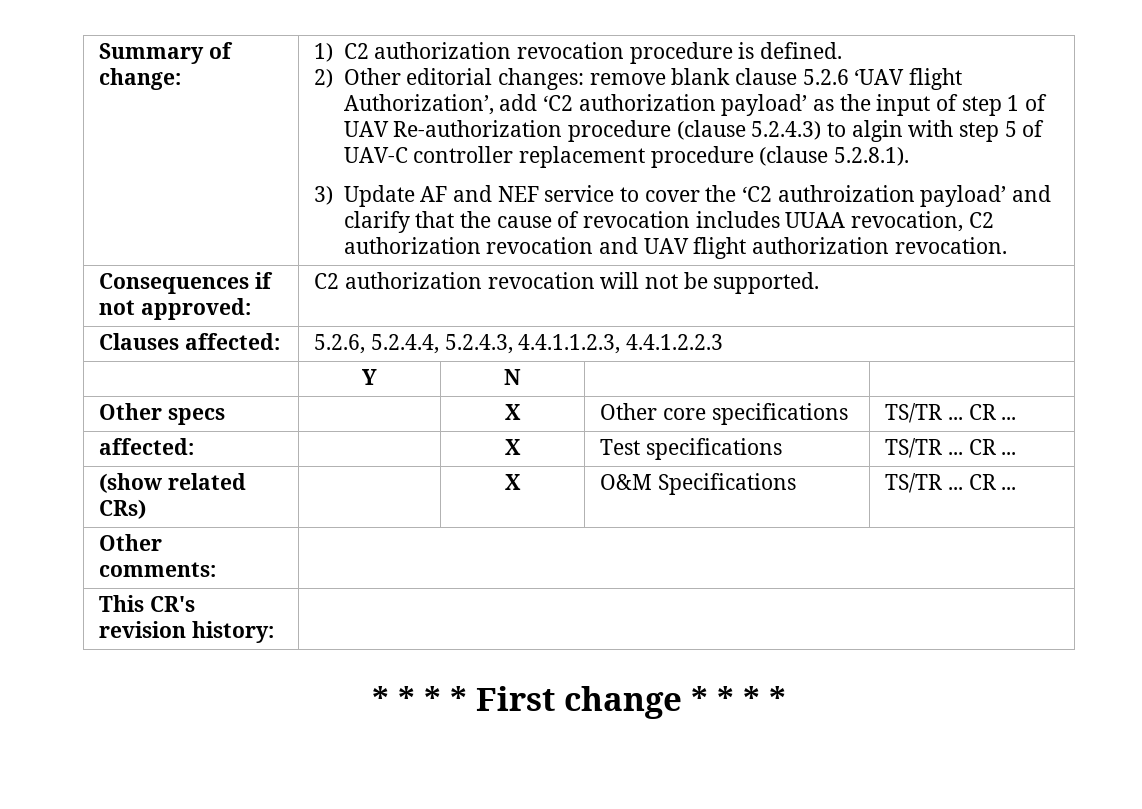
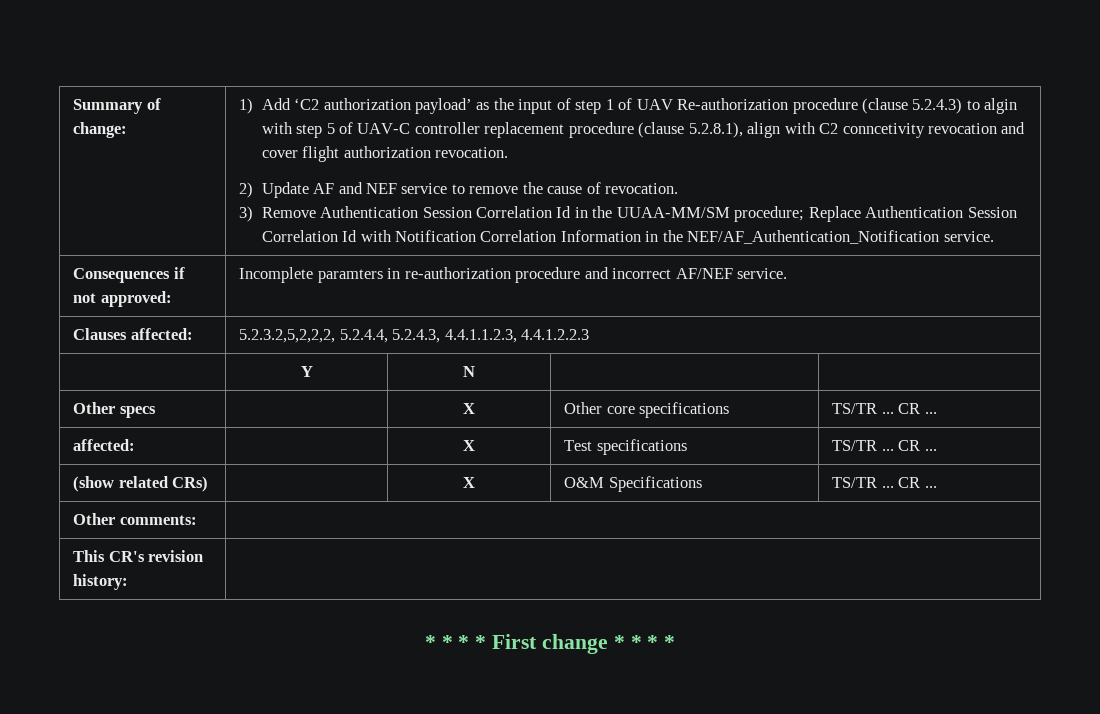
- 1) C2 authorization revocation procedure is defined.
- 2) Other editorial changes: remove blank clause 5.2.6 ‘UAV flight Authorization’, add ‘C2 authorization payload’ as the input of step 1 of UAV Re-authorization procedure (clause 5.2.4.3) to algin with step 5 of UAV-C controller replacement procedure (clause 5.2.8.1).
- 3) Update AF and NEF service to cover the ‘C2 authroization payload’ and clarify that the cause of revocation includes UUAA revocation, C2 authorization revocation and UAV flight authorization revocation.
- Consequences if not approved: | C2 authorization revocation will not be supported.
+ 1) Add ‘C2 authorization payload’ as the input of step 1 of UAV Re-authorization procedure (clause 5.2.4.3) to algin with step 5 of UAV-C controller replacement procedure (clause 5.2.8.1), align with C2 conncetivity revocation and cover flight authorization revocation.
+ 2) Update AF and NEF service to remove the cause of revocation.
+ 3) Remove Authentication Session Correlation Id in the UUAA-MM/SM procedure; Replace Authentication Session Correlation Id with Notification Correlation Information in the NEF/AF_Authentication_Notification service.
+ Consequences if not approved: | Incomplete paramters in re-authorization procedure and incorrect AF/NEF service.
- Clauses affected: | 5.2.6, 5.2.4.4, 5.2.4.3, 4.4.1.1.2.3, 4.4.1.2.2.3
+ Clauses affected: | 5.2.3.2,5,2,2,2, 5.2.4.4, 5.2.4.3, 4.4.1.1.2.3, 4.4.1.2.2.3

